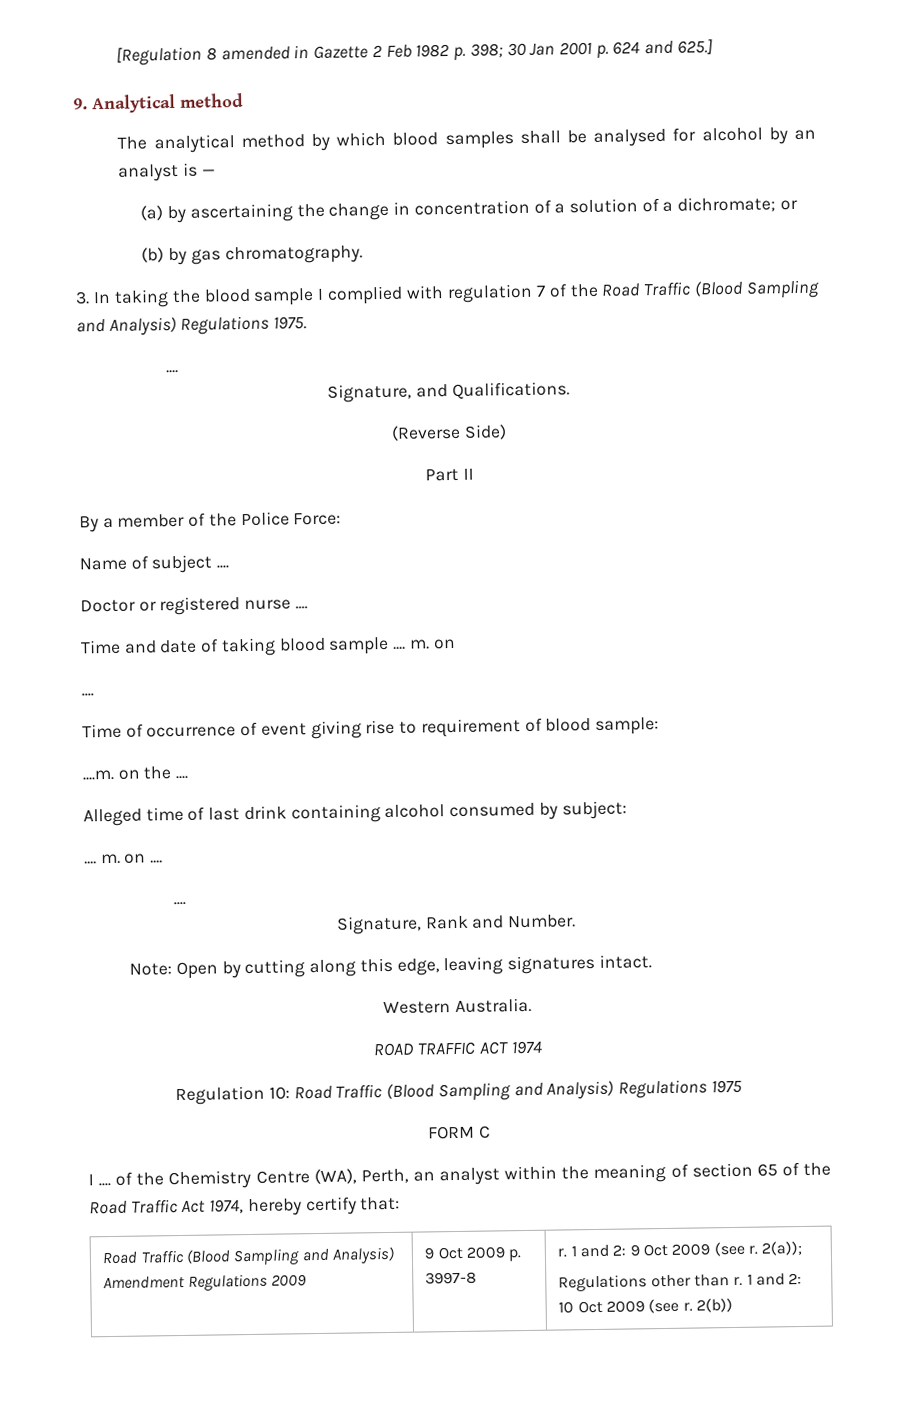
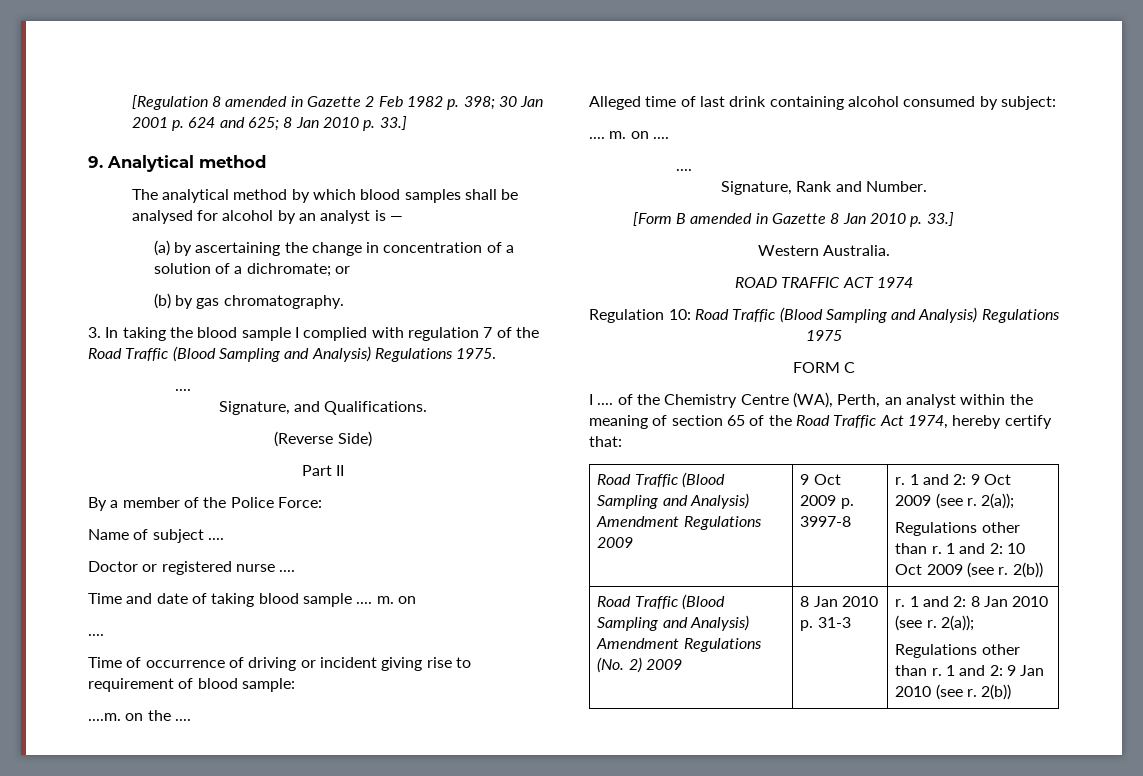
- [Regulation 8 amended in Gazette 2 Feb 1982 p. 398; 30 Jan 2001 p. 624 and 625.]
+ [Regulation 8 amended in Gazette 2 Feb 1982 p. 398; 30 Jan 2001 p. 624 and 625; 8 Jan 2010 p. 33.]
- Time of occurrence of event giving rise to requirement of blood sample:
+ Time of occurrence of driving or incident giving rise to requirement of blood sample:
- Note: Open by cutting along this edge, leaving signatures intact.
+ [Form B amended in Gazette 8 Jan 2010 p. 33.]
+ Road Traffic (Blood Sampling and Analysis) Amendment Regulations (No. 2) 2009 | 8 Jan 2010 p. 31-3 | r. 1 and 2: 8 Jan 2010 (see r. 2(a));
+ Regulations other than r. 1 and 2: 9 Jan 2010 (see r. 2(b))

